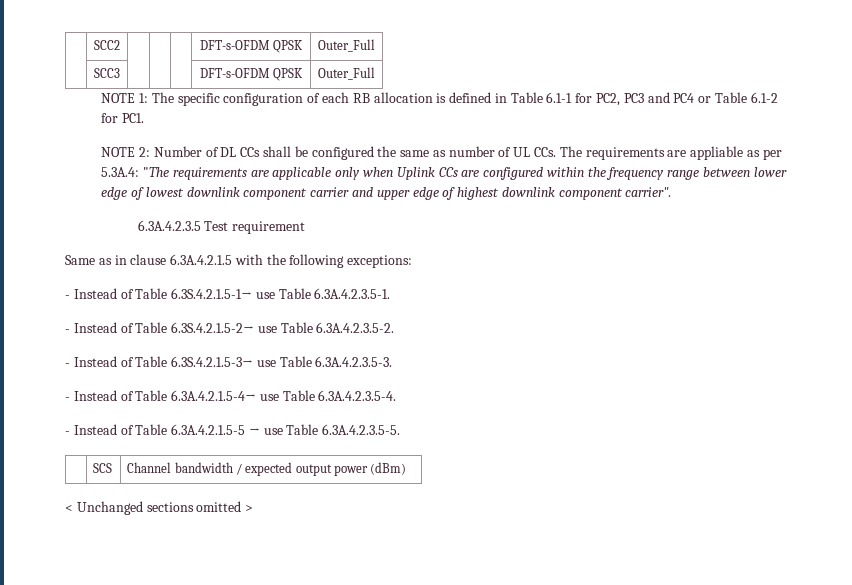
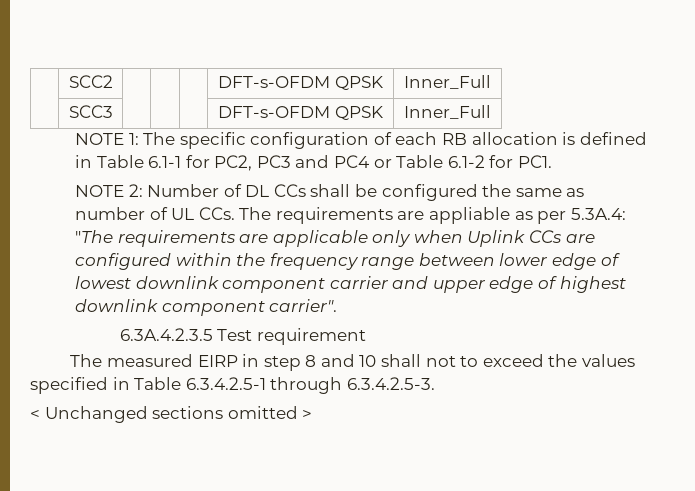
- | SCC2 | | | | DFT-s-OFDM QPSK | Outer_Full
+ | SCC2 | | | | DFT-s-OFDM QPSK | Inner_Full
- | SCC3 | | | | DFT-s-OFDM QPSK | Outer_Full
+ | SCC3 | | | | DFT-s-OFDM QPSK | Inner_Full
- Same as in clause 6.3A.4.2.1.5 with the following exceptions:
- - Instead of Table 6.3S.4.2.1.5-1→ use Table 6.3A.4.2.3.5-1.
- - Instead of Table 6.3S.4.2.1.5-2→ use Table 6.3A.4.2.3.5-2.
- - Instead of Table 6.3S.4.2.1.5-3→ use Table 6.3A.4.2.3.5-3.
- - Instead of Table 6.3A.4.2.1.5-4→ use Table 6.3A.4.2.3.5-4.
- - Instead of Table 6.3A.4.2.1.5-5 → use Table 6.3A.4.2.3.5-5.
- | SCS | Channel bandwidth / expected output power (dBm)
+ The measured EIRP in step 8 and 10 shall not to exceed the values specified in Table 6.3.4.2.5-1 through 6.3.4.2.5-3.

